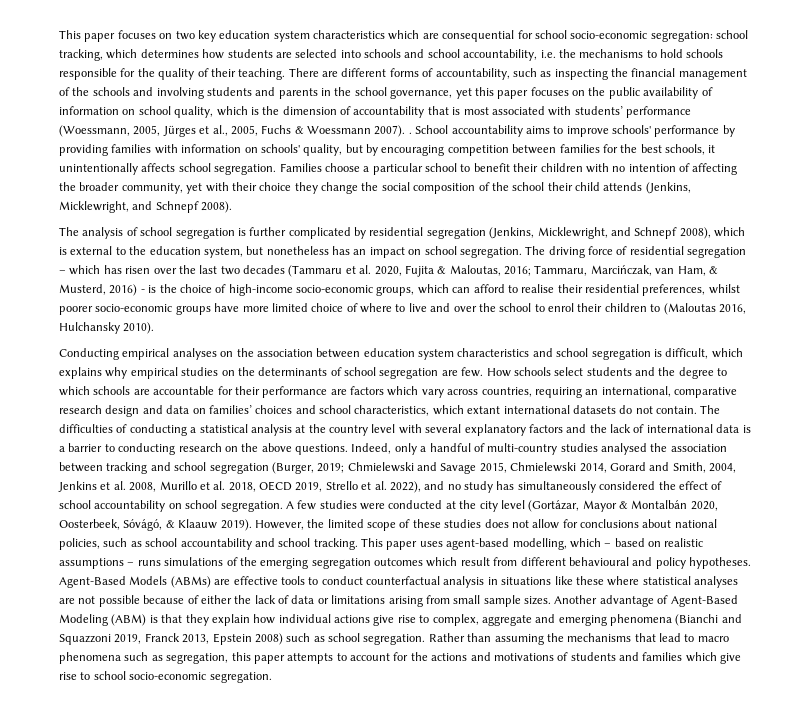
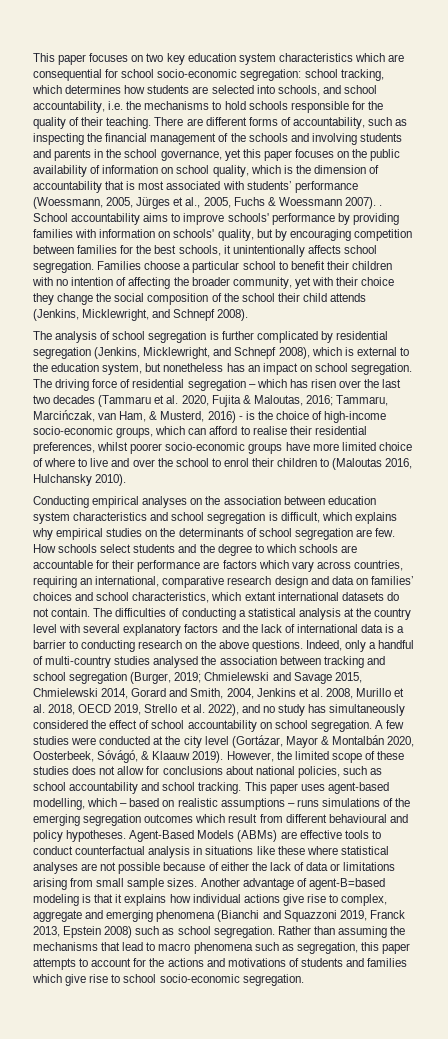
- This paper focuses on two key education system characteristics which are consequential for school socio-economic segregation: school tracking, which determines how students are selected into schools and school accountability, i.e. the mechanisms to hold schools responsible for the quality of their teaching.
+ This paper focuses on two key education system characteristics which are consequential for school socio-economic segregation: school tracking, which determines how students are selected into schools, and school accountability, i.e. the mechanisms to hold schools responsible for the quality of their teaching.
- Another advantage of Agent-Based Modeling (ABM) is that they explain how individual actions give rise to complex, aggregate and emerging phenomena (Bianchi and Squazzoni 2019, Franck 2013, Epstein 2008) such as school segregation.
+ Another advantage of agent-B=based modeling is that it explains how individual actions give rise to complex, aggregate and emerging phenomena (Bianchi and Squazzoni 2019, Franck 2013, Epstein 2008) such as school segregation.

